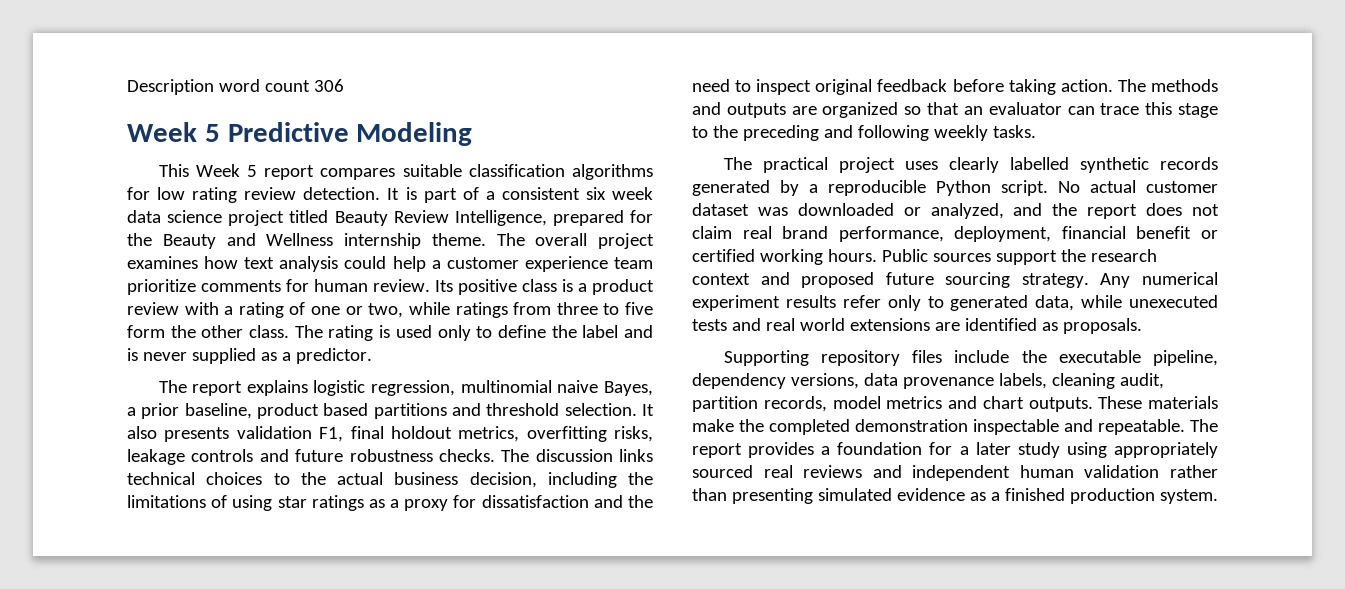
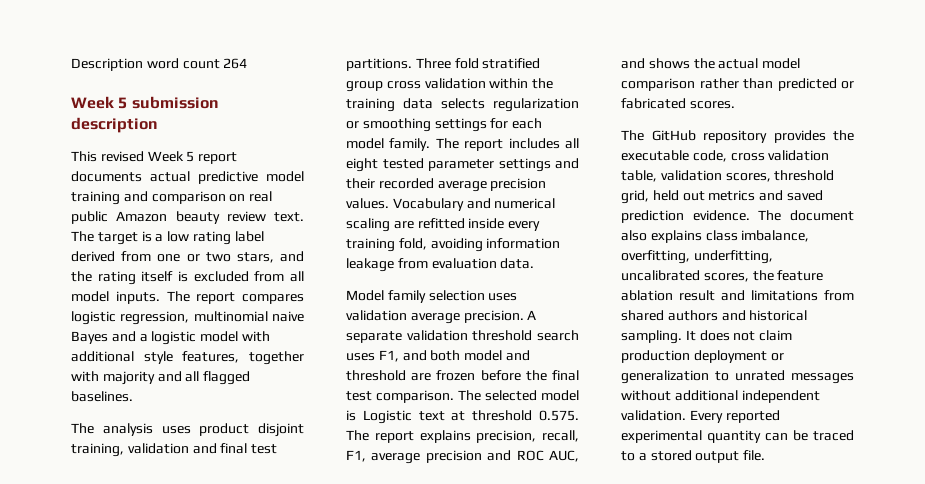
- Description word count 306
- Week 5 Predictive Modeling
+ Description word count 264
+ Week 5 submission description
- This Week 5 report compares suitable classification algorithms for low rating review detection. It is part of a consistent six week data science project titled Beauty Review Intelligence, prepared for the Beauty and Wellness internship theme. The overall project examines how text analysis could help a customer experience team prioritize comments for human review. Its positive class is a product review with a rating of one or two, while ratings from three to five form the other class. The rating is used only to define the label and is never supplied as a predictor.
- The report explains logistic regression, multinomial naive Bayes, a prior baseline, product based partitions and threshold selection. It also presents validation F1, final holdout metrics, overfitting risks, leakage controls and future robustness checks. The discussion links technical choices to the actual business decision, including the limitations of using star ratings as a proxy for dissatisfaction and the need to inspect original feedback before taking action. The methods and outputs are organized so that an evaluator can trace this stage to the preceding and following weekly tasks.
- The practical project uses clearly labelled synthetic records generated by a reproducible Python script. No actual customer dataset was downloaded or analyzed, and the report does not claim real brand performance, deployment, financial benefit or certified working hours. Public sources support the research context and proposed future sourcing strategy. Any numerical experiment results refer only to generated data, while unexecuted tests and real world extensions are identified as proposals.
- Supporting repository files include the executable pipeline, dependency versions, data provenance labels, cleaning audit, partition records, model metrics and chart outputs. These materials make the completed demonstration inspectable and repeatable. The report provides a foundation for a later study using appropriately sourced real reviews and independent human validation rather than presenting simulated evidence as a finished production system.
+ This revised Week 5 report documents actual predictive model training and comparison on real public Amazon beauty review text. The target is a low rating label derived from one or two stars, and the rating itself is excluded from all model inputs. The report compares logistic regression, multinomial naive Bayes and a logistic model with additional style features, together with majority and all flagged baselines.
+ The analysis uses product disjoint training, validation and final test partitions. Three fold stratified group cross validation within the training data selects regularization or smoothing settings for each model family. The report includes all eight tested parameter settings and their recorded average precision values. Vocabulary and numerical scaling are refitted inside every training fold, avoiding information leakage from evaluation data.
+ Model family selection uses validation average precision. A separate validation threshold search uses F1, and both model and threshold are frozen before the final test comparison. The selected model is Logistic text at threshold 0.575. The report explains precision, recall, F1, average precision and ROC AUC, and shows the actual model comparison rather than predicted or fabricated scores.
+ The GitHub repository provides the executable code, cross validation table, validation scores, threshold grid, held out metrics and saved prediction evidence. The document also explains class imbalance, overfitting, underfitting, uncalibrated scores, the feature ablation result and limitations from shared authors and historical sampling. It does not claim production deployment or generalization to unrated messages without additional independent validation. Every reported experimental quantity can be traced to a stored output file.

